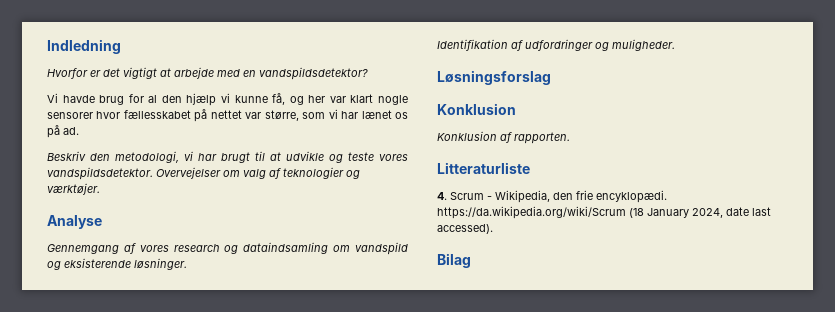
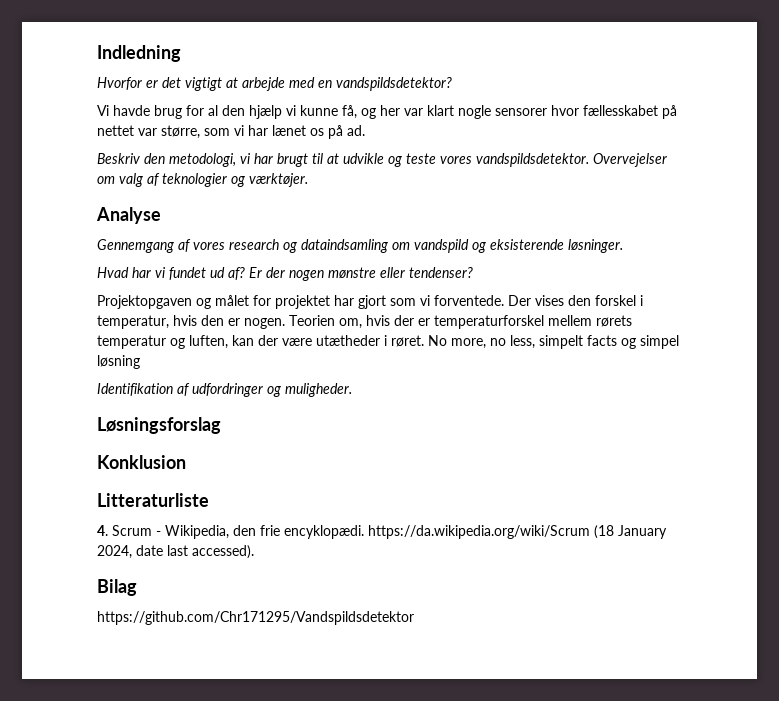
+ Hvad har vi fundet ud af? Er der nogen mønstre eller tendenser?
+ Projektopgaven og målet for projektet har gjort som vi forventede. Der vises den forskel i temperatur, hvis den er nogen. Teorien om, hvis der er temperaturforskel mellem rørets temperatur og luften, kan der være utætheder i røret. No more, no less, simpelt facts og simpel løsning
- Konklusion af rapporten.
+ https://github.com/Chr171295/Vandspildsdetektor

